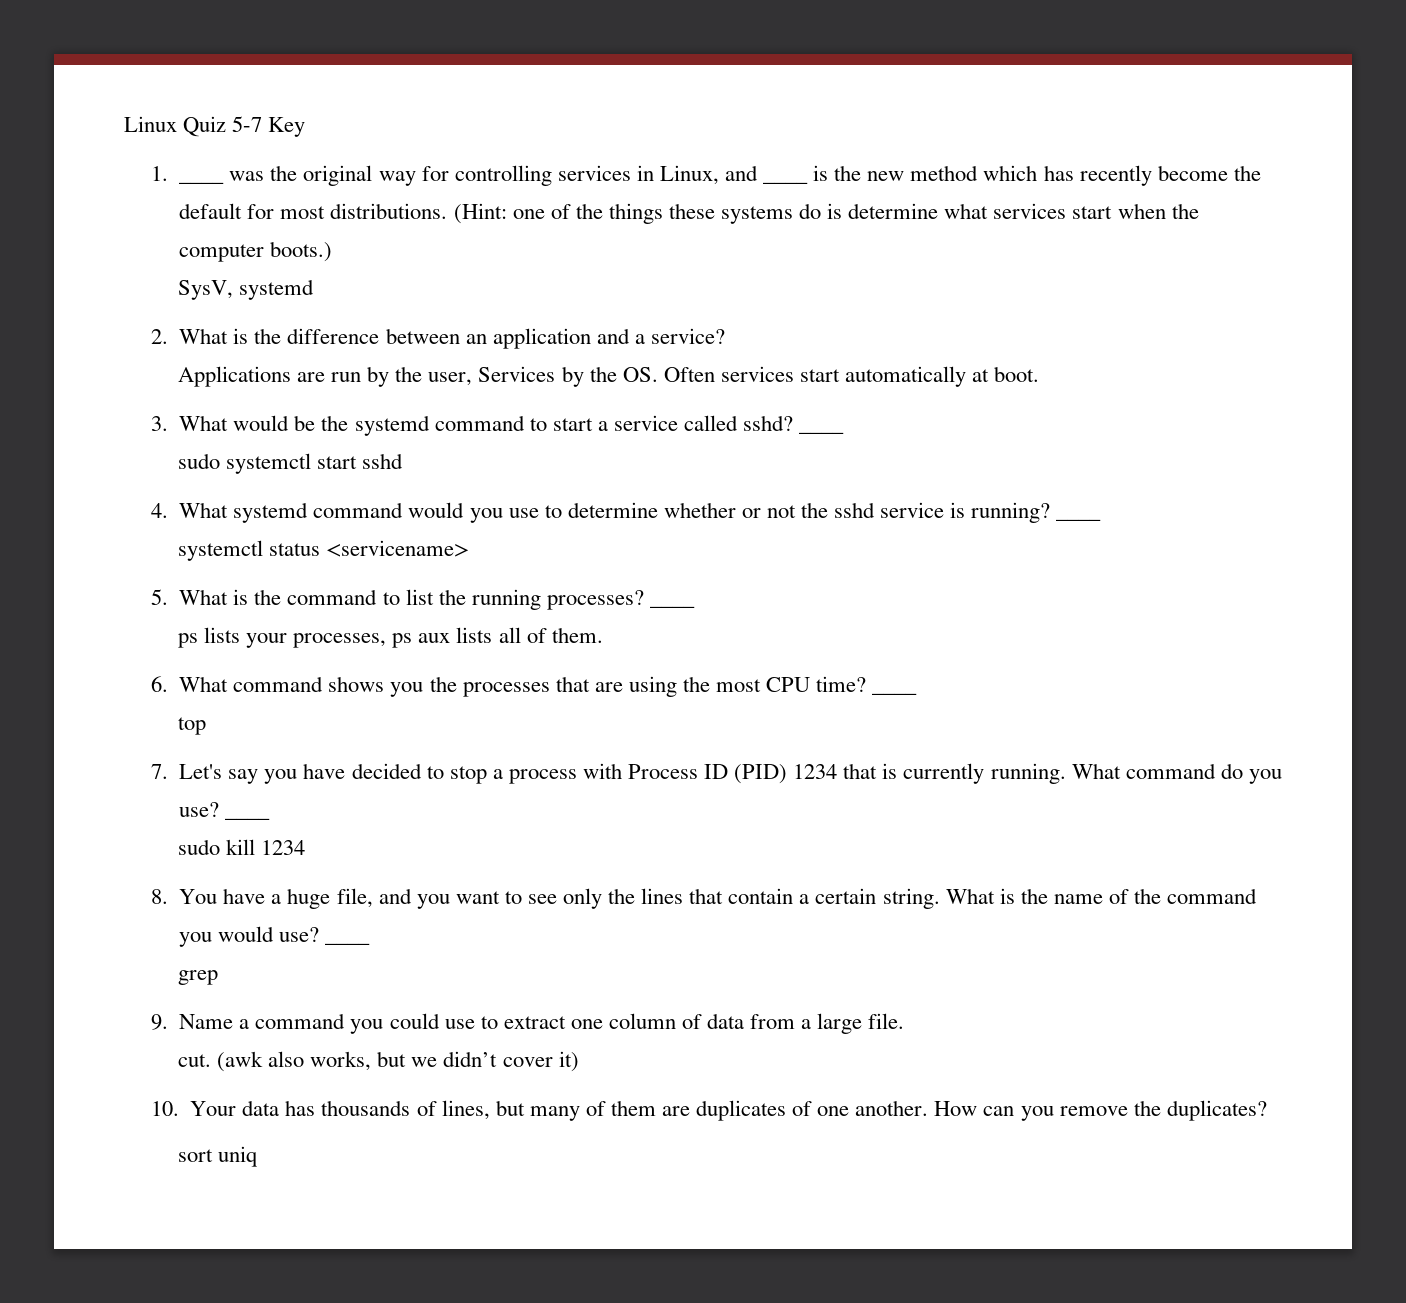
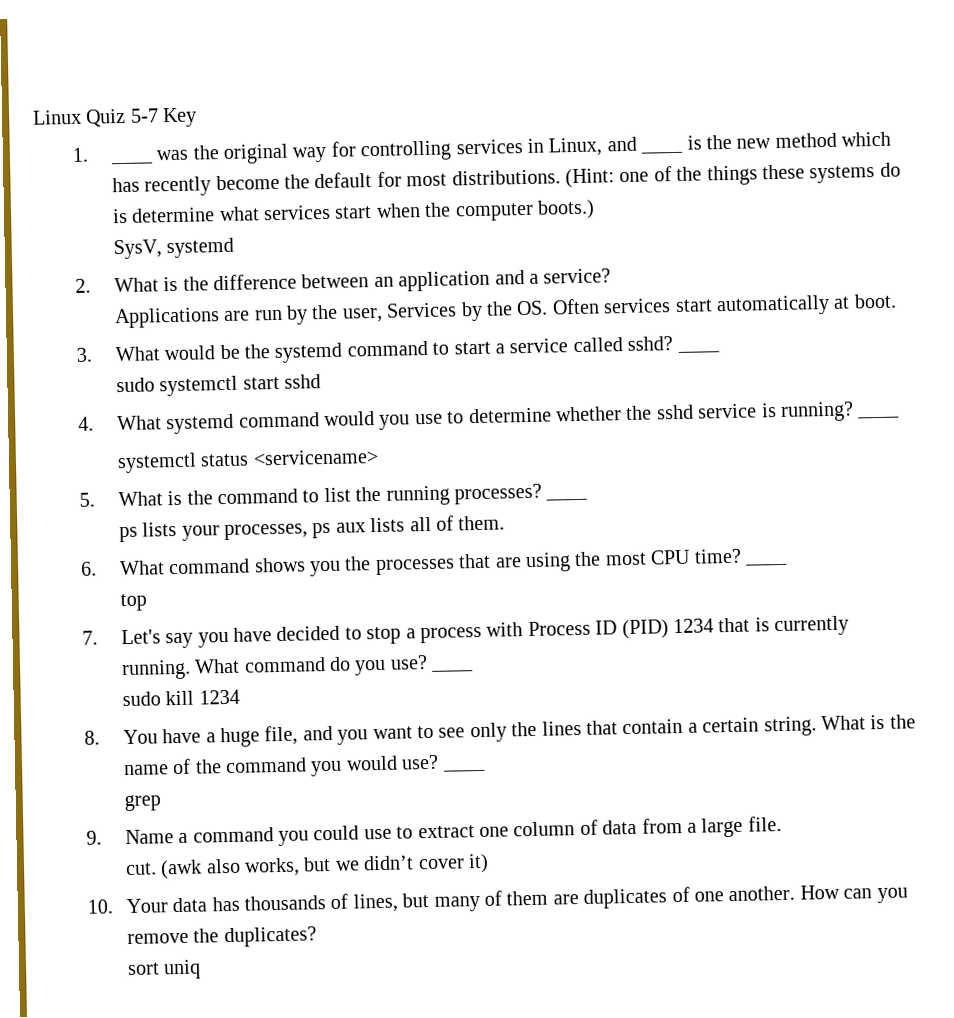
- 4. What systemd command would you use to determine whether or not the sshd service is running?
+ 4. What systemd command would you use to determine whether the sshd service is running?

